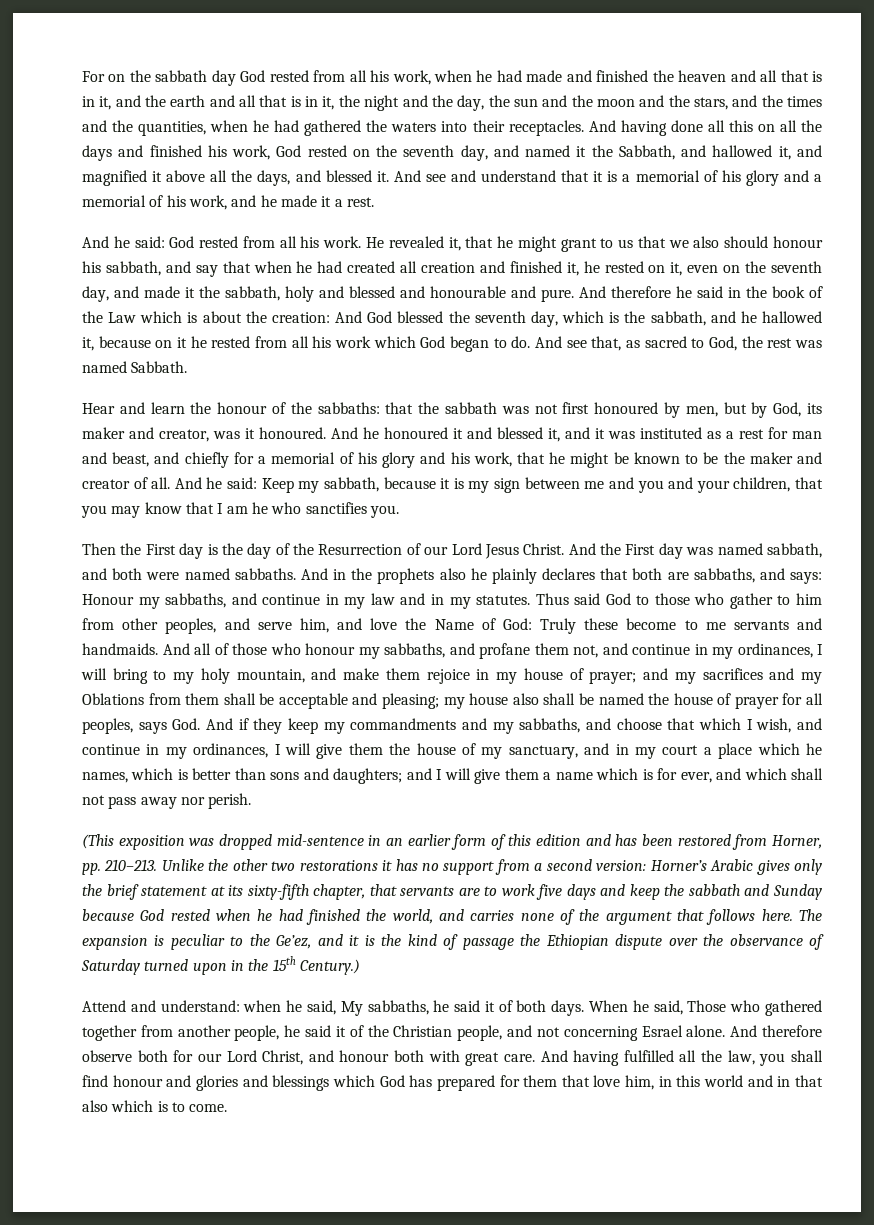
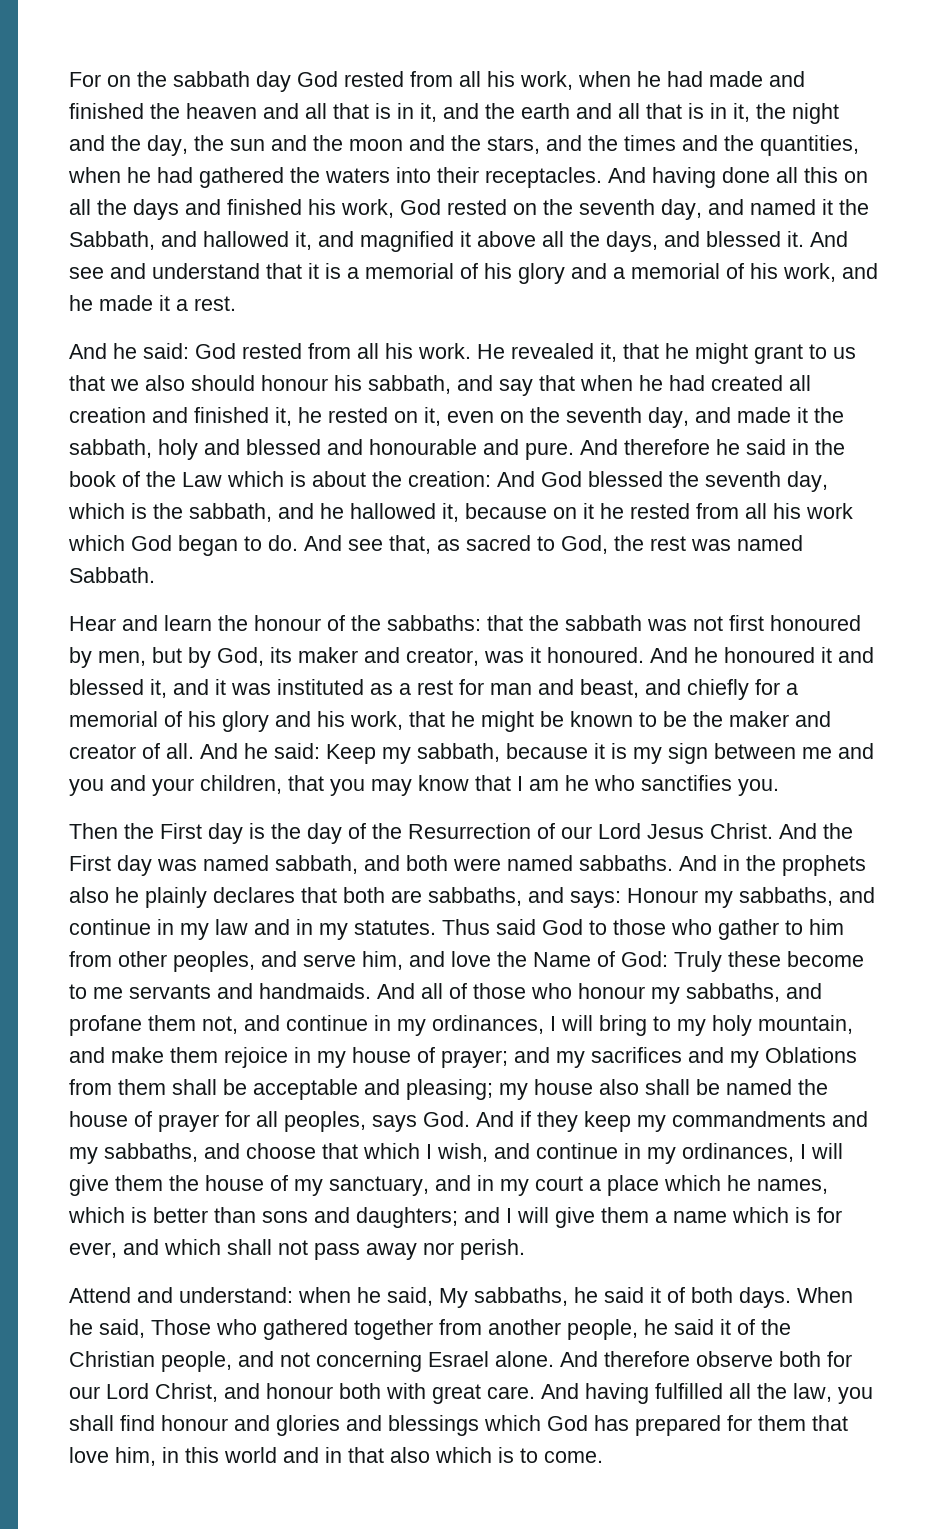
- (This exposition was dropped mid-sentence in an earlier form of this edition and has been restored from Horner, pp. 210–213. Unlike the other two restorations it has no support from a second version: Horner’s Arabic gives only the brief statement at its sixty-fifth chapter, that servants are to work five days and keep the sabbath and Sunday because God rested when he had finished the world, and carries none of the argument that follows here. The expansion is peculiar to the Ge’ez, and it is the kind of passage the Ethiopian dispute over the observance of Saturday turned upon in the 15th Century.)

